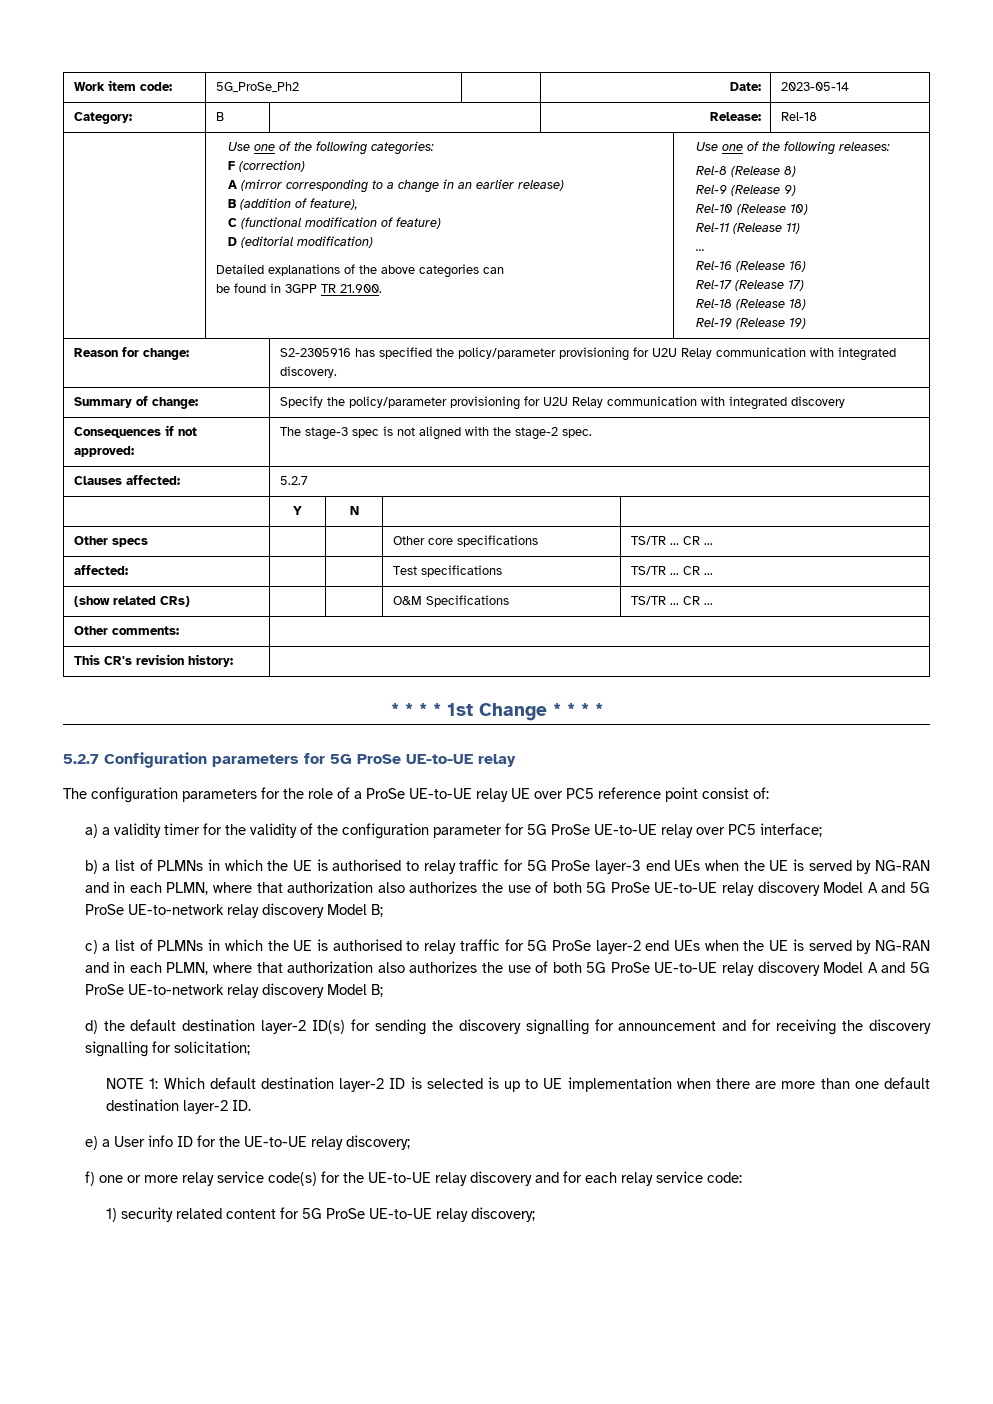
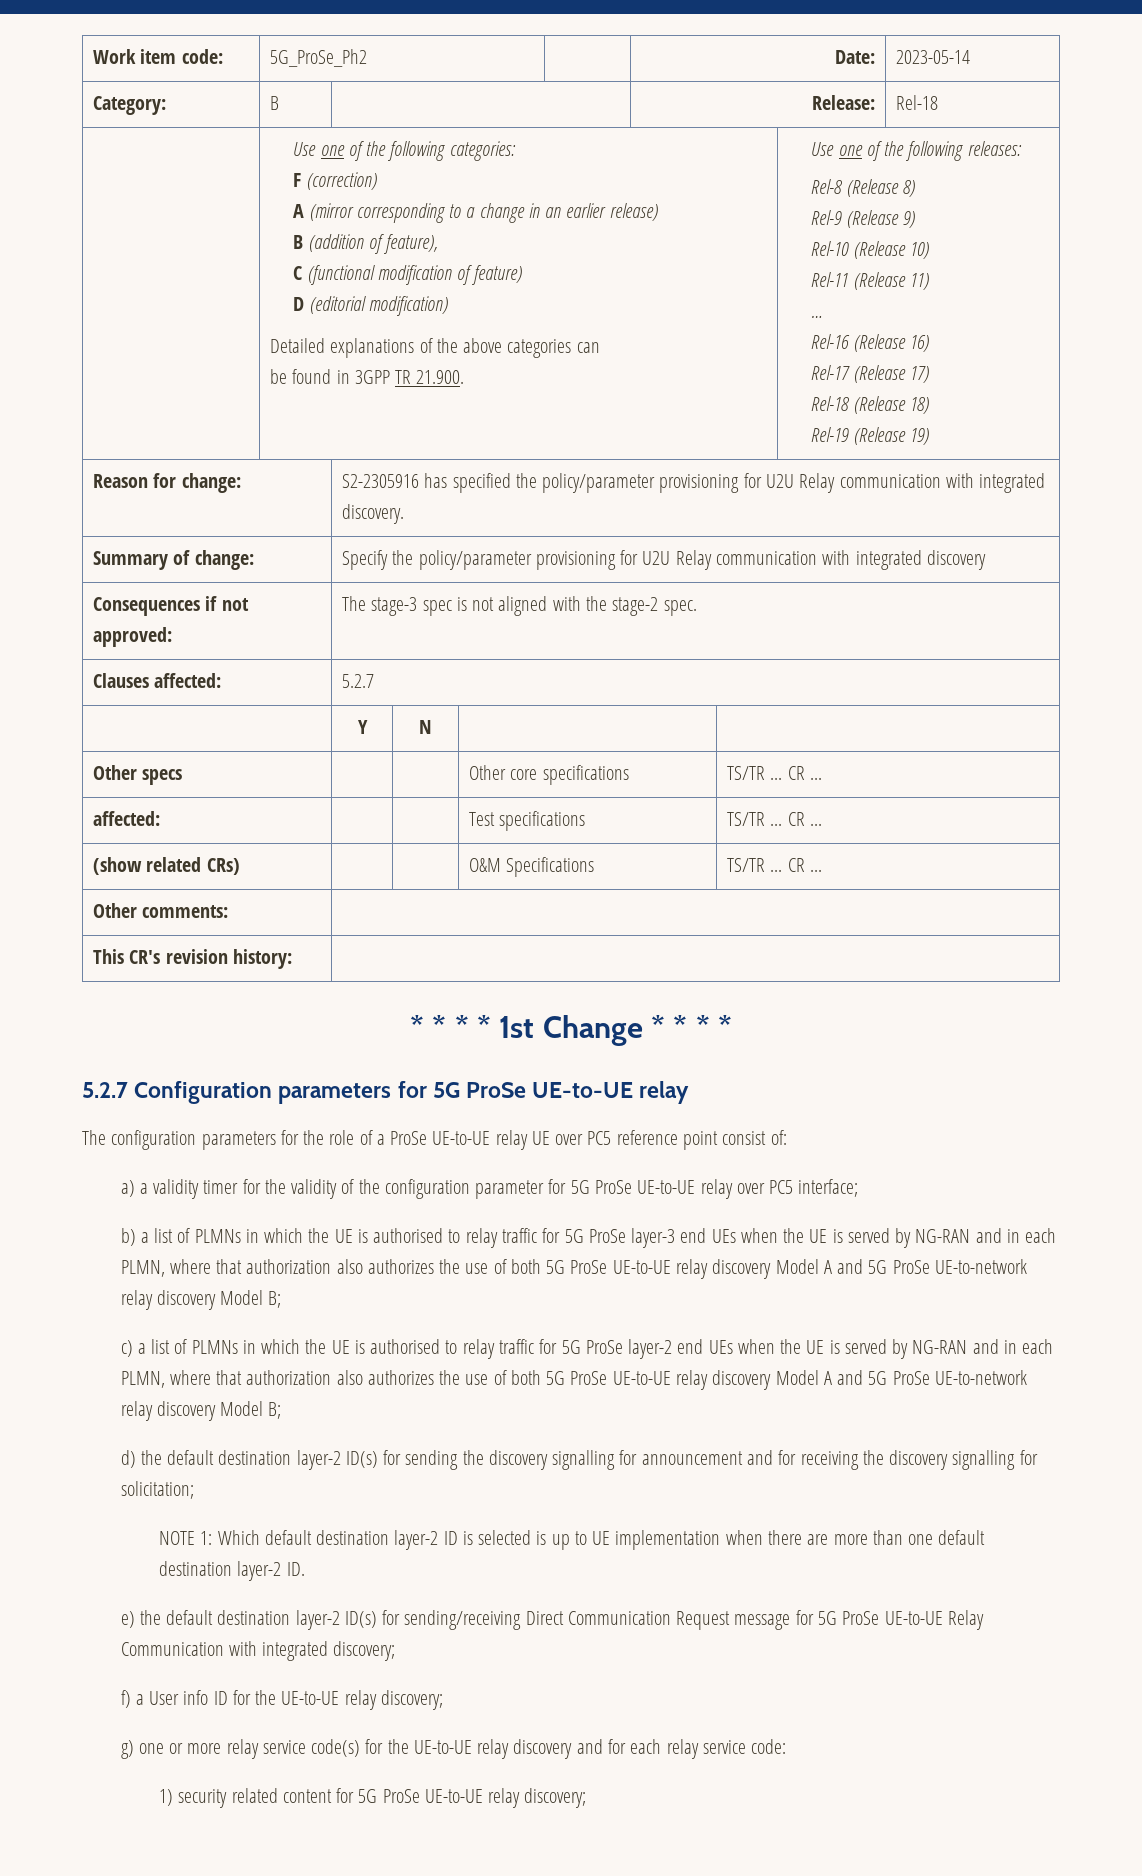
- e) a User info ID for the UE-to-UE relay discovery;
+ e) the default destination layer-2 ID(s) for sending/receiving Direct Communication Request message for 5G ProSe UE-to-UE Relay Communication with integrated discovery;
+ f) a User info ID for the UE-to-UE relay discovery;
- f) one or more relay service code(s) for the UE-to-UE relay discovery and for each relay service code:
+ g) one or more relay service code(s) for the UE-to-UE relay discovery and for each relay service code:

